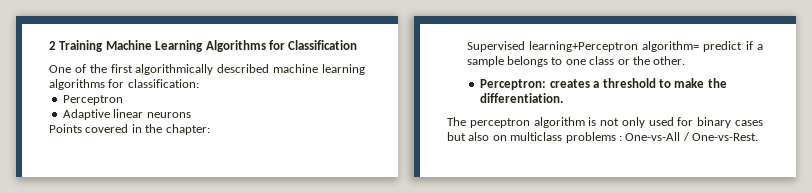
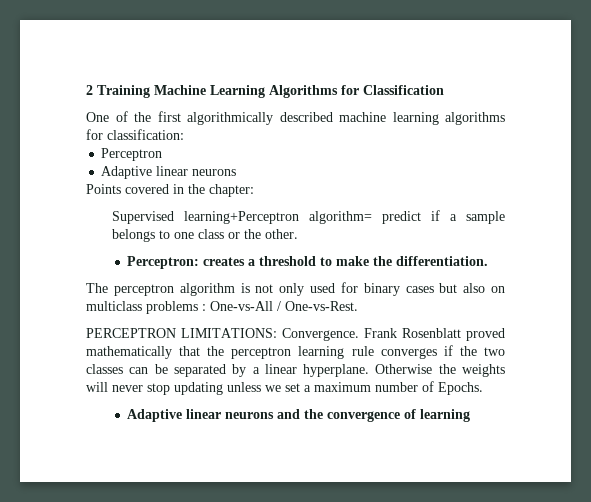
+ PERCEPTRON LIMITATIONS: Convergence. Frank Rosenblatt proved mathematically that the perceptron learning rule converges if the two classes can be separated by a linear hyperplane. Otherwise the weights will never stop updating unless we set a maximum number of Epochs.
+ Adaptive linear neurons and the convergence of learning

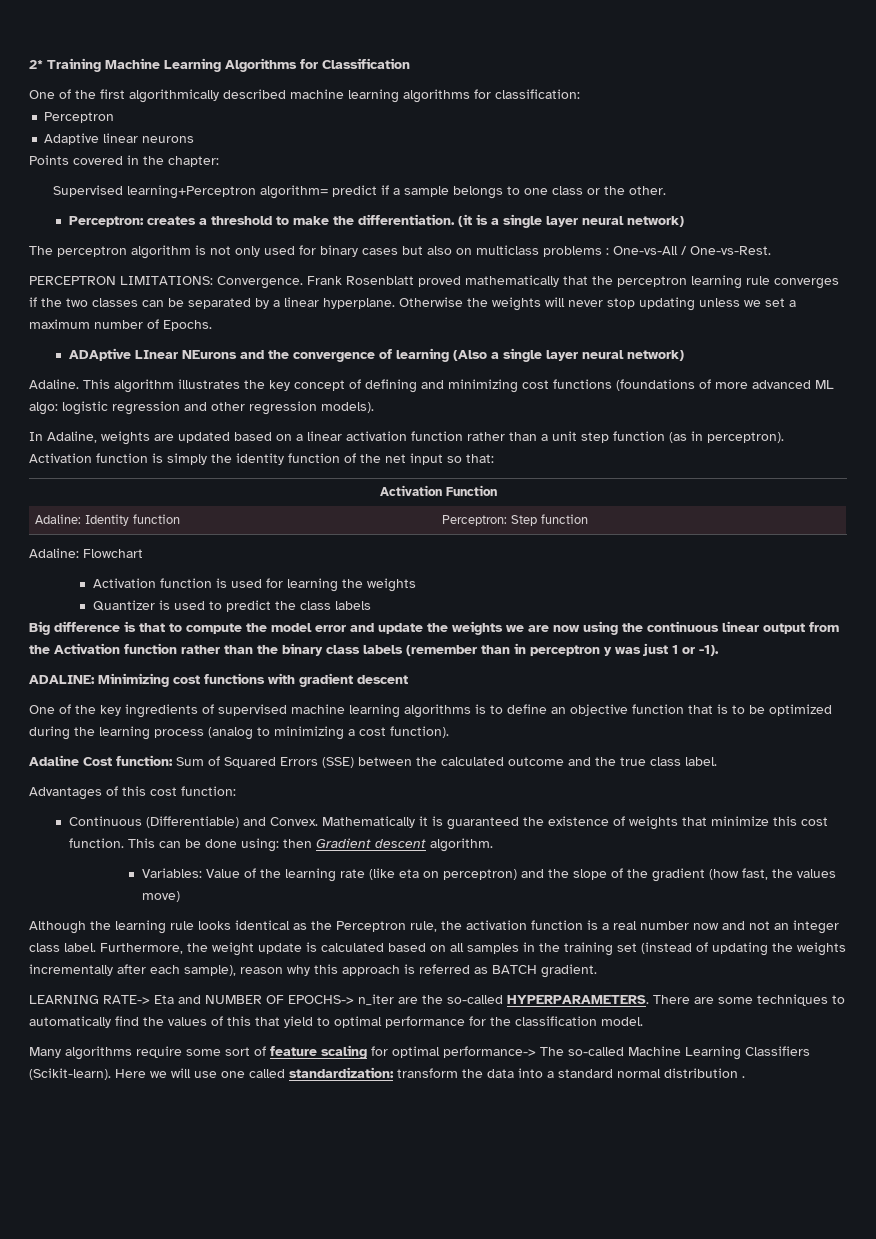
- 2 Training Machine Learning Algorithms for Classification
+ 2* Training Machine Learning Algorithms for Classification
+ (it is a single layer neural network)
- Adaptive linear neurons and the convergence of learning
+ ADAptive LInear NEurons and the convergence of learning (Also a single layer neural network)
+ Adaline. This algorithm illustrates the key concept of defining and minimizing cost functions (foundations of more advanced ML algo: logistic regression and other regression models).
+ In Adaline, weights are updated based on a linear activation function rather than a unit step function (as in perceptron). Activation function is simply the identity function of the net input so that:
+ Activation Function
+ Adaline: Identity function | Perceptron: Step function
+ Adaline: Flowchart
+ Activation function is used for learning the weights
+ Quantizer is used to predict the class labels
+ Big difference is that to compute the model error and update the weights we are now using the continuous linear output from the Activation function rather than the binary class labels (remember than in perceptron y was just 1 or -1).
+ ADALINE: Minimizing cost functions with gradient descent
+ One of the key ingredients of supervised machine learning algorithms is to define an objective function that is to be optimized during the learning process (analog to minimizing a cost function).
+ Adaline Cost function: Sum of Squared Errors (SSE) between the calculated outcome and the true class label.
+ Advantages of this cost function:
+ Continuous (Differentiable) and Convex. Mathematically it is guaranteed the existence of weights that minimize this cost function. This can be done using: then Gradient descent algorithm.
+ Variables: Value of the learning rate (like eta on perceptron) and the slope of the gradient (how fast, the values move)
+ Although the learning rule looks identical as the Perceptron rule, the activation function is a real number now and not an integer class label. Furthermore, the weight update is calculated based on all samples in the training set (instead of updating the weights incrementally after each sample), reason why this approach is referred as BATCH gradient.
+ LEARNING RATE-> Eta and NUMBER OF EPOCHS-> n_iter are the so-called HYPERPARAMETERS. There are some techniques to automatically find the values of this that yield to optimal performance for the classification model.
+ Many algorithms require some sort of feature scaling for optimal performance-> The so-called Machine Learning Classifiers (Scikit-learn). Here we will use one called standardization: transform the data into a standard normal distribution .

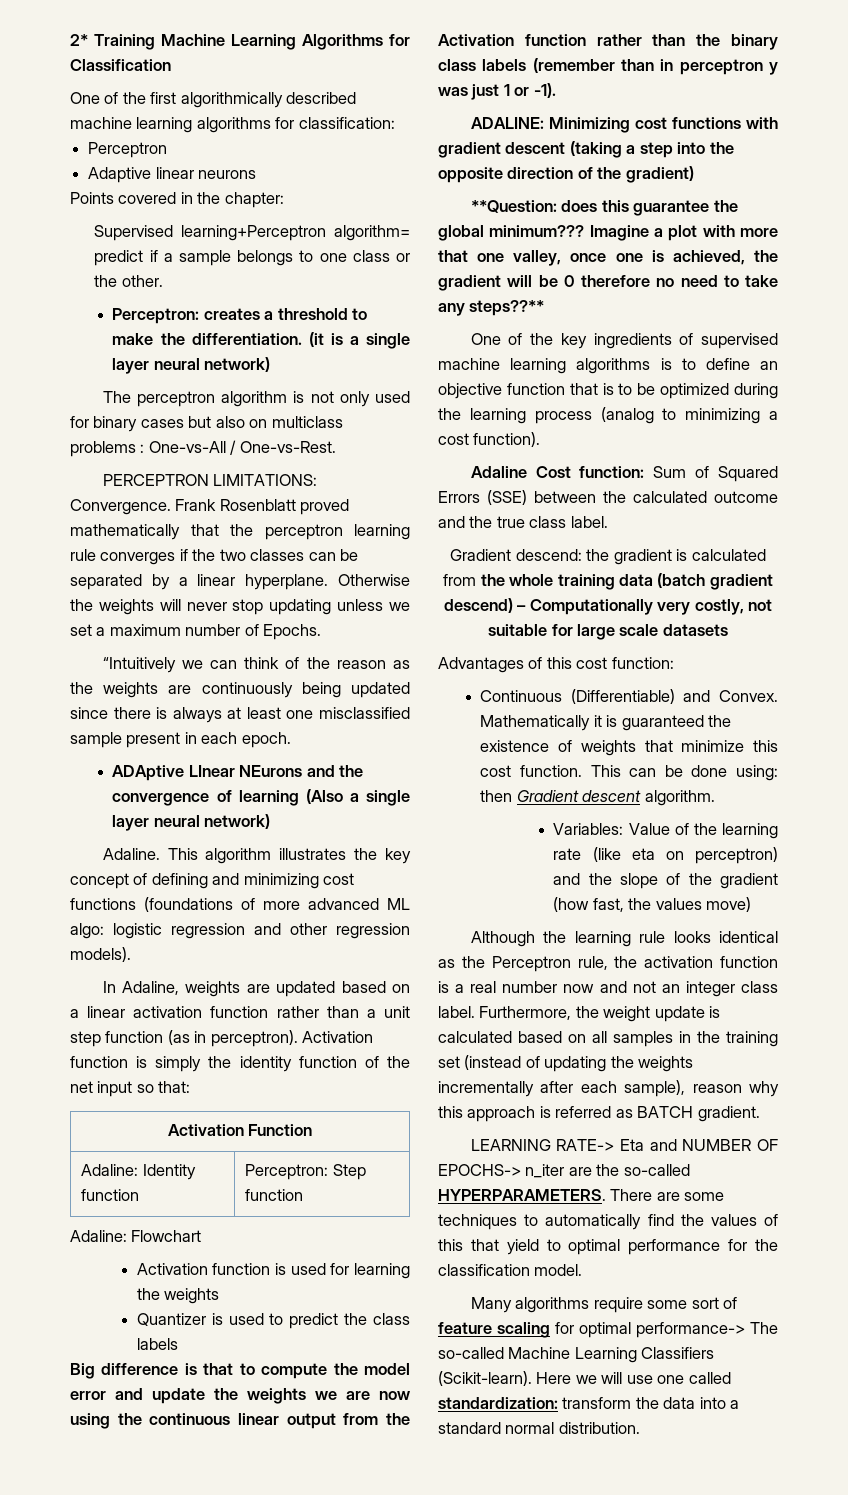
+ “Intuitively we can think of the reason as the weights are continuously being updated since there is always at least one misclassified sample present in each epoch.
- ADALINE: Minimizing cost functions with gradient descent
+ ADALINE: Minimizing cost functions with gradient descent (taking a step into the opposite direction of the gradient)
+ **Question: does this guarantee the global minimum??? Imagine a plot with more that one valley, once one is achieved, the gradient will be 0 therefore no need to take any steps??**
+ Gradient descend: the gradient is calculated from the whole training data (batch gradient descend) – Computationally very costly, not suitable for large scale datasets
- Here we will use one called standardization: transform the data into a standard normal distribution .
+ Here we will use one called standardization: transform the data into a standard normal distribution.

